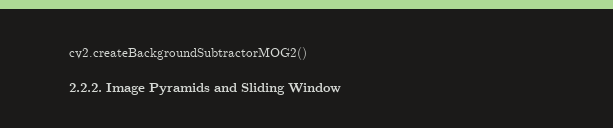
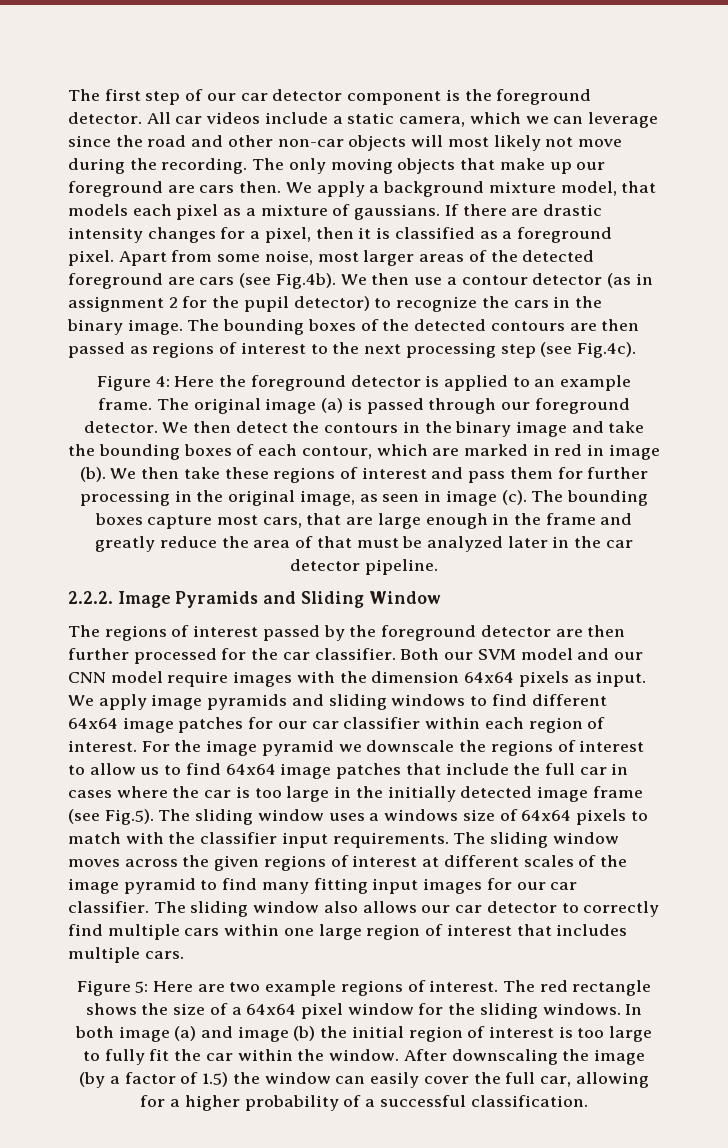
- cv2.createBackgroundSubtractorMOG2()
+ The first step of our car detector component is the foreground detector. All car videos include a static camera, which we can leverage since the road and other non-car objects will most likely not move during the recording. The only moving objects that make up our foreground are cars then. We apply a background mixture model, that models each pixel as a mixture of gaussians. If there are drastic intensity changes for a pixel, then it is classified as a foreground pixel. Apart from some noise, most larger areas of the detected foreground are cars (see Fig.4b). We then use a contour detector (as in assignment 2 for the pupil detector) to recognize the cars in the binary image. The bounding boxes of the detected contours are then passed as regions of interest to the next processing step (see Fig.4c).
+ Figure 4: Here the foreground detector is applied to an example frame. The original image (a) is passed through our foreground detector. We then detect the contours in the binary image and take the bounding boxes of each contour, which are marked in red in image (b). We then take these regions of interest and pass them for further processing in the original image, as seen in image (c). The bounding boxes capture most cars, that are large enough in the frame and greatly reduce the area of that must be analyzed later in the car detector pipeline.
+ The regions of interest passed by the foreground detector are then further processed for the car classifier. Both our SVM model and our CNN model require images with the dimension 64x64 pixels as input. We apply image pyramids and sliding windows to find different 64x64 image patches for our car classifier within each region of interest. For the image pyramid we downscale the regions of interest to allow us to find 64x64 image patches that include the full car in cases where the car is too large in the initially detected image frame (see Fig.5). The sliding window uses a windows size of 64x64 pixels to match with the classifier input requirements. The sliding window moves across the given regions of interest at different scales of the image pyramid to find many fitting input images for our car classifier. The sliding window also allows our car detector to correctly find multiple cars within one large region of interest that includes multiple cars.
+ Figure 5: Here are two example regions of interest. The red rectangle shows the size of a 64x64 pixel window for the sliding windows. In both image (a) and image (b) the initial region of interest is too large to fully fit the car within the window. After downscaling the image (by a factor of 1.5) the window can easily cover the full car, allowing for a higher probability of a successful classification.

